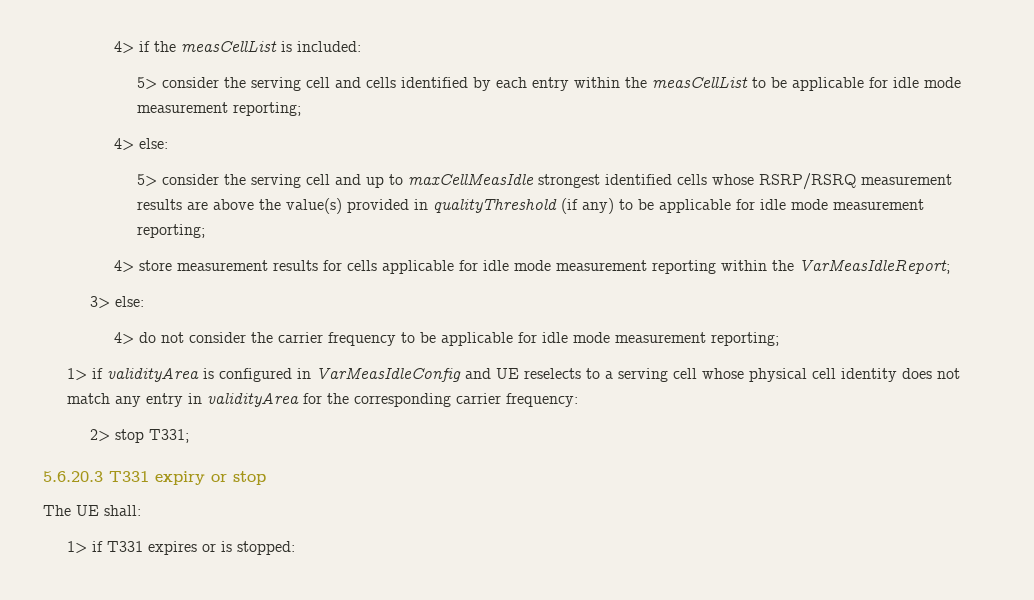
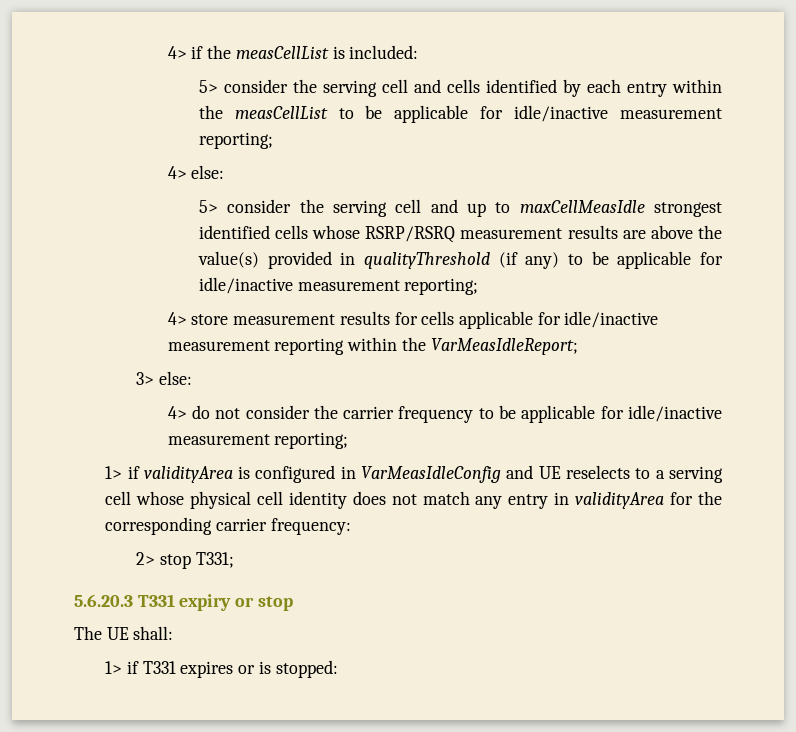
- 5> consider the serving cell and cells identified by each entry within the measCellList to be applicable for idle mode measurement reporting;
+ 5> consider the serving cell and cells identified by each entry within the measCellList to be applicable for idle/inactive measurement reporting;
- 5> consider the serving cell and up to maxCellMeasIdle strongest identified cells whose RSRP/RSRQ measurement results are above the value(s) provided in qualityThreshold (if any) to be applicable for idle mode measurement reporting;
+ 5> consider the serving cell and up to maxCellMeasIdle strongest identified cells whose RSRP/RSRQ measurement results are above the value(s) provided in qualityThreshold (if any) to be applicable for idle/inactive measurement reporting;
- 4> store measurement results for cells applicable for idle mode measurement reporting within the VarMeasIdleReport;
+ 4> store measurement results for cells applicable for idle/inactive measurement reporting within the VarMeasIdleReport;
- 4> do not consider the carrier frequency to be applicable for idle mode measurement reporting;
+ 4> do not consider the carrier frequency to be applicable for idle/inactive measurement reporting;

